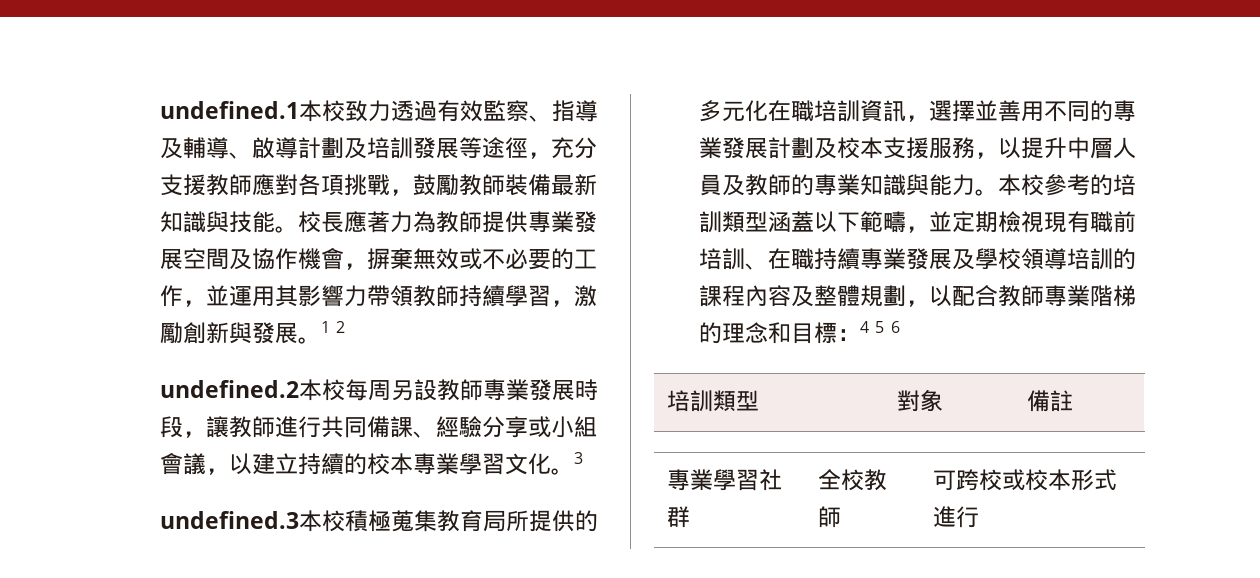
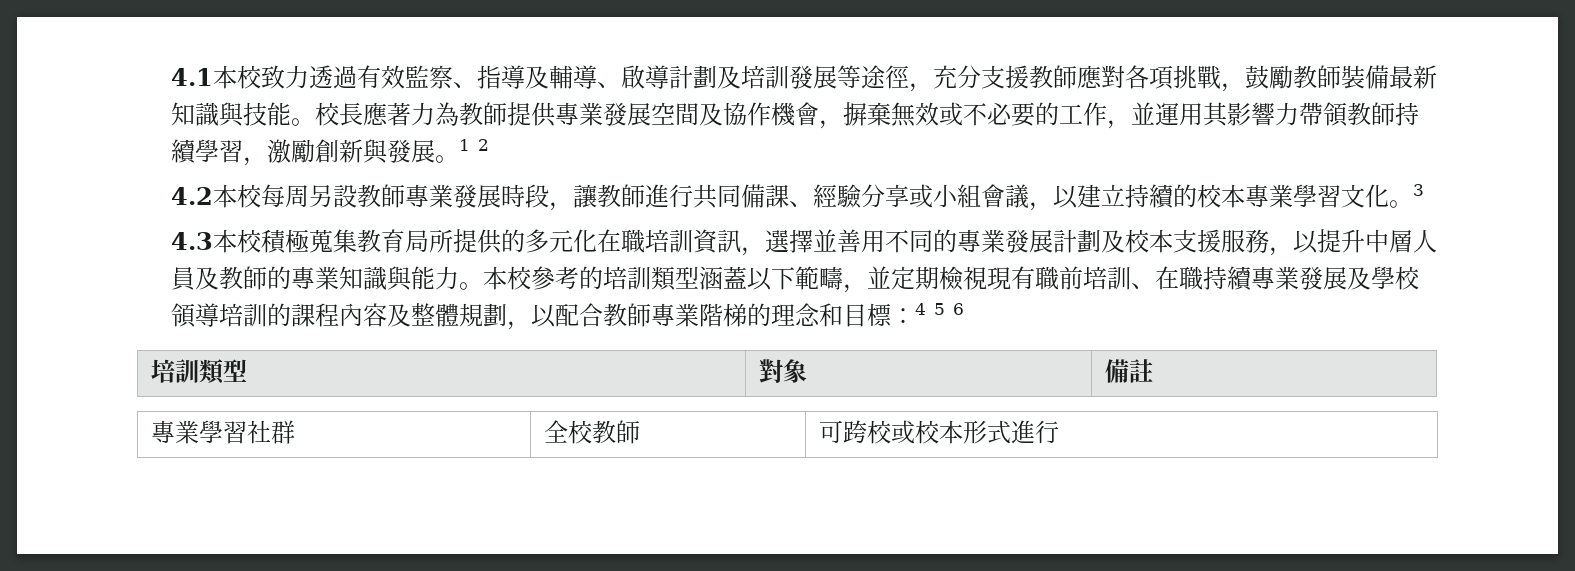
- undefined.1本校致力透過有效監察、指導及輔導、啟導計劃及培訓發展等途徑，充分支援教師應對各項挑戰，鼓勵教師裝備最新知識與技能。
+ 4.1本校致力透過有效監察、指導及輔導、啟導計劃及培訓發展等途徑，充分支援教師應對各項挑戰，鼓勵教師裝備最新知識與技能。
- undefined.2本校每周另設教師專業發展時段，讓教師進行共同備課、經驗分享或小組會議，以建立持續的校本專業學習文化。
+ 4.2本校每周另設教師專業發展時段，讓教師進行共同備課、經驗分享或小組會議，以建立持續的校本專業學習文化。
- undefined.3本校積極蒐集教育局所提供的多元化在職培訓資訊，選擇並善用不同的專業發展計劃及校本支援服務，以提升中層人員及教師的專業知識與能力。
+ 4.3本校積極蒐集教育局所提供的多元化在職培訓資訊，選擇並善用不同的專業發展計劃及校本支援服務，以提升中層人員及教師的專業知識與能力。

